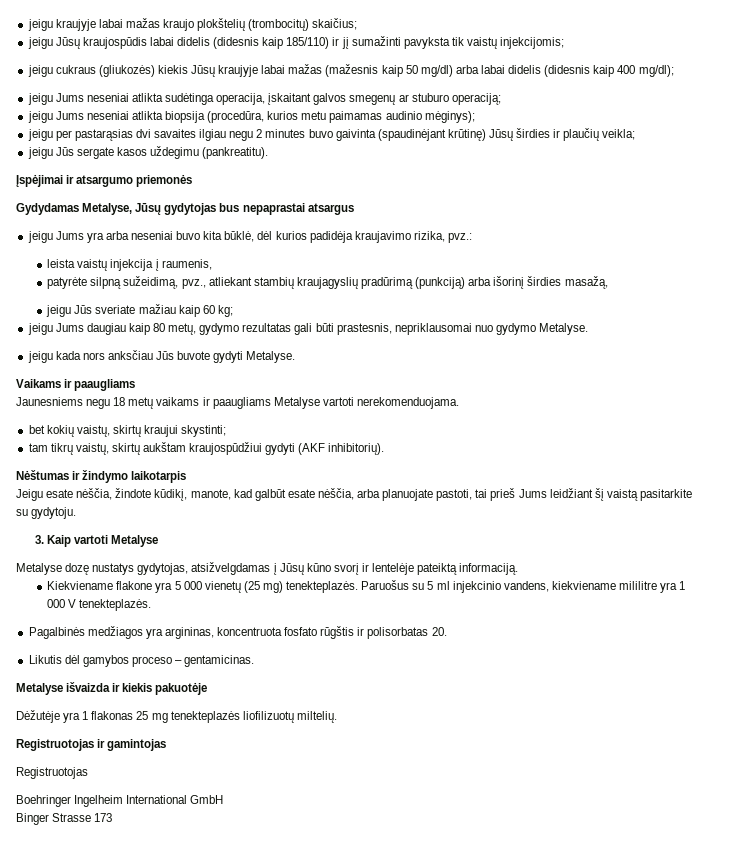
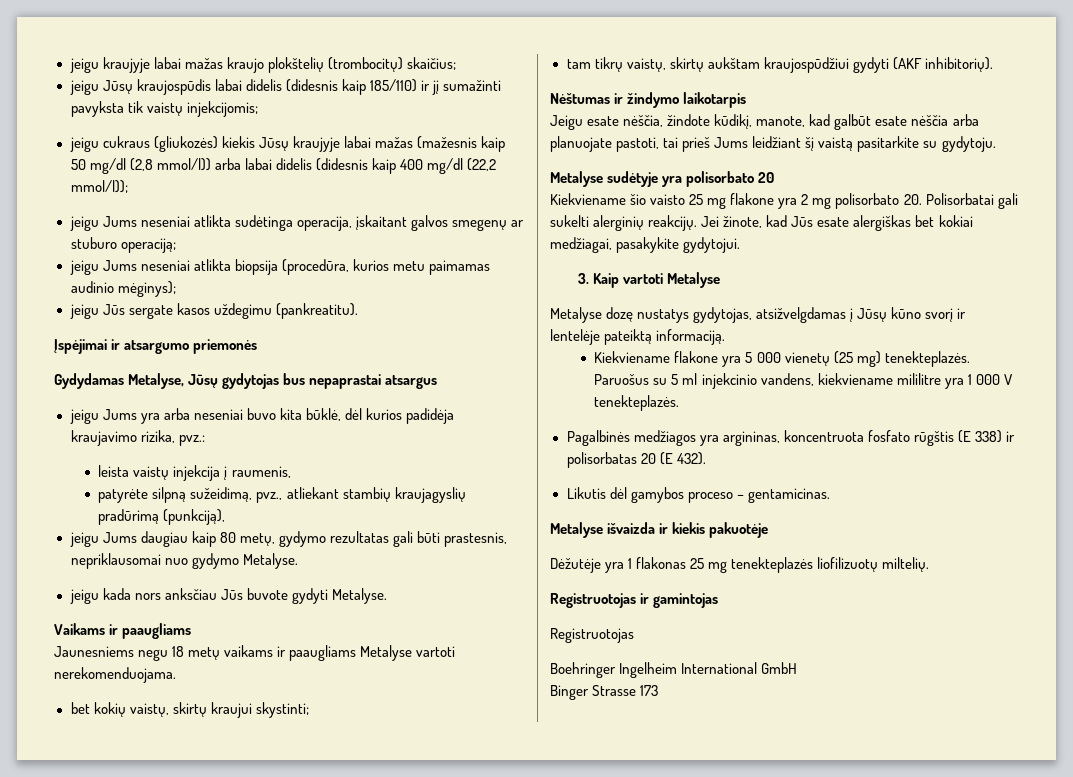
- jeigu cukraus (gliukozės) kiekis Jūsų kraujyje labai mažas (mažesnis kaip 50 mg/dl) arba labai didelis (didesnis kaip 400 mg/dl);
+ jeigu cukraus (gliukozės) kiekis Jūsų kraujyje labai mažas (mažesnis kaip 50 mg/dl (2,8 mmol/l)) arba labai didelis (didesnis kaip 400 mg/dl (22,2 mmol/l));
- jeigu per pastarąsias dvi savaites ilgiau negu 2 minutes buvo gaivinta (spaudinėjant krūtinę) Jūsų širdies ir plaučių veikla;
- patyrėte silpną sužeidimą, pvz., atliekant stambių kraujagyslių pradūrimą (punkciją) arba išorinį širdies masažą,
- jeigu Jūs sveriate mažiau kaip 60 kg;
+ patyrėte silpną sužeidimą, pvz., atliekant stambių kraujagyslių pradūrimą (punkciją),
- Jeigu esate nėščia, žindote kūdikį, manote, kad galbūt esate nėščia, arba planuojate pastoti, tai prieš Jums leidžiant šį vaistą pasitarkite su gydytoju.
+ Jeigu esate nėščia, žindote kūdikį, manote, kad galbūt esate nėščia arba planuojate pastoti, tai prieš Jums leidžiant šį vaistą pasitarkite su gydytoju.
+ Metalyse sudėtyje yra polisorbato 20
+ Kiekviename šio vaisto 25 mg flakone yra 2 mg polisorbato 20. Polisorbatai gali sukelti alerginių reakcijų. Jei žinote, kad Jūs esate alergiškas bet kokiai medžiagai, pasakykite gydytojui.
- Pagalbinės medžiagos yra argininas, koncentruota fosfato rūgštis ir polisorbatas 20.
+ Pagalbinės medžiagos yra argininas, koncentruota fosfato rūgštis (E 338) ir polisorbatas 20 (E 432).

